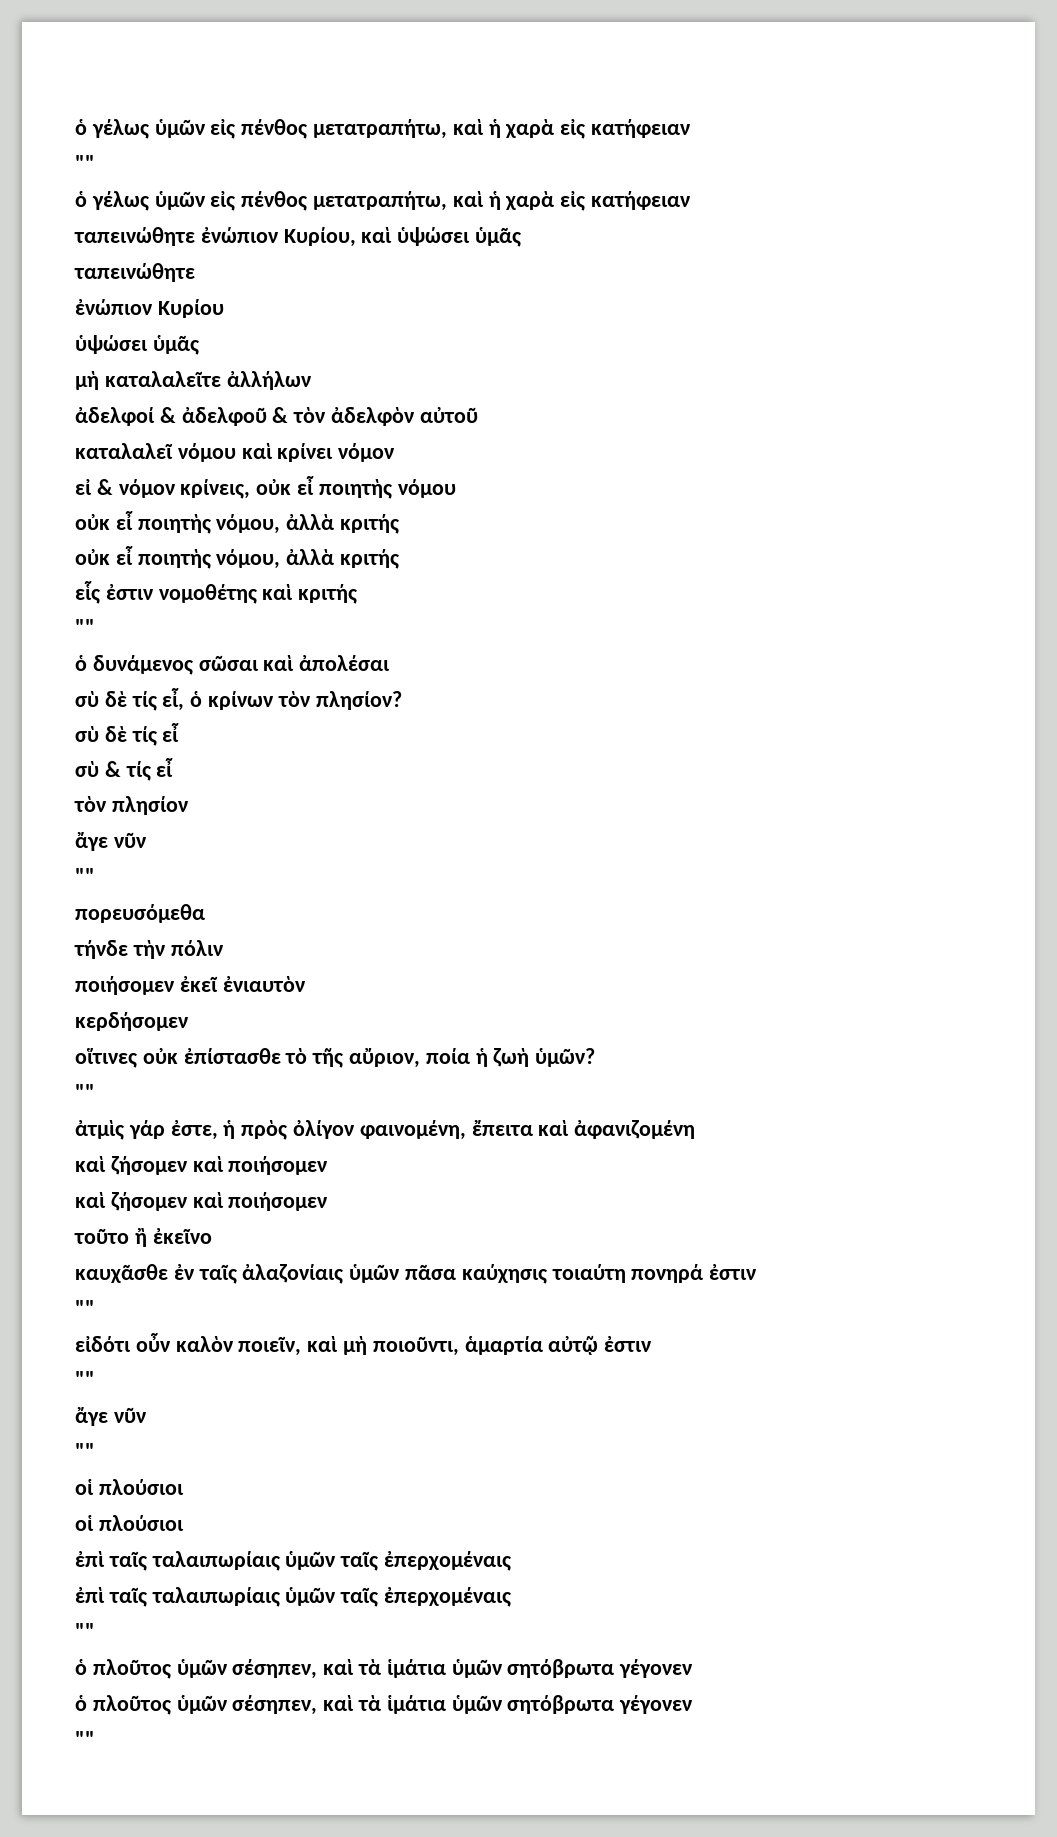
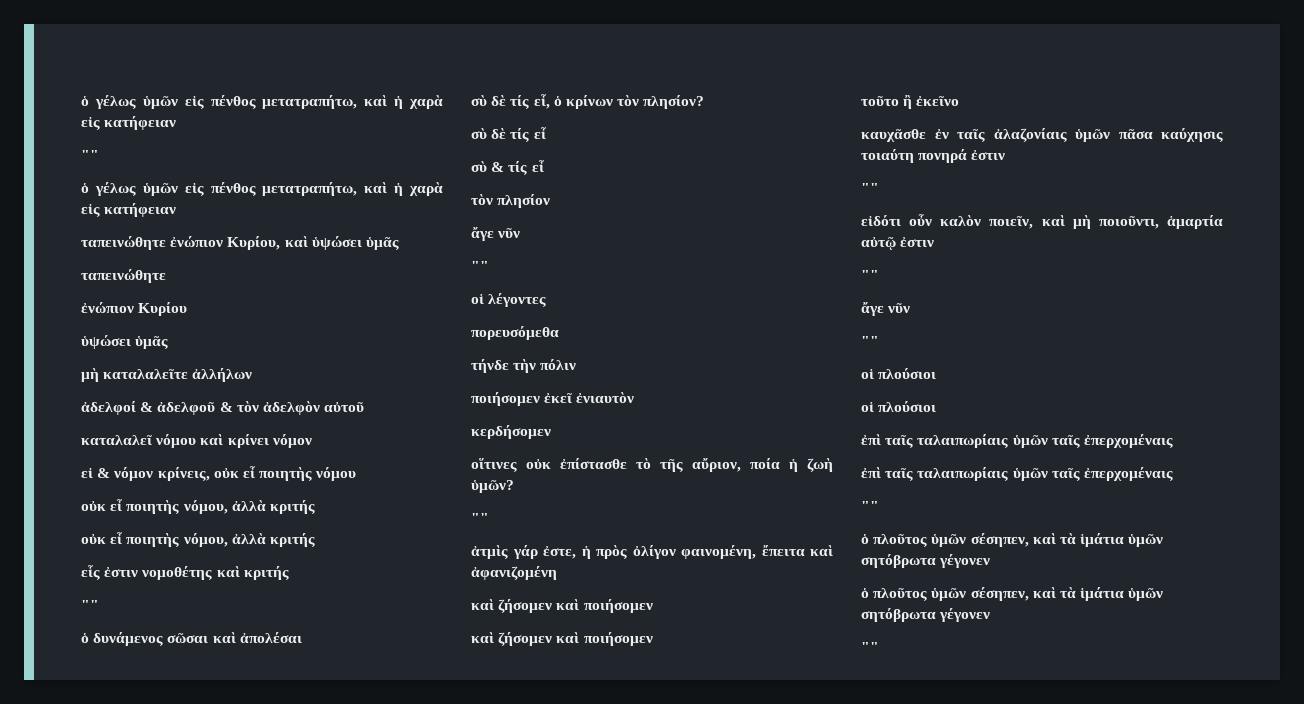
+ οἱ λέγοντες

